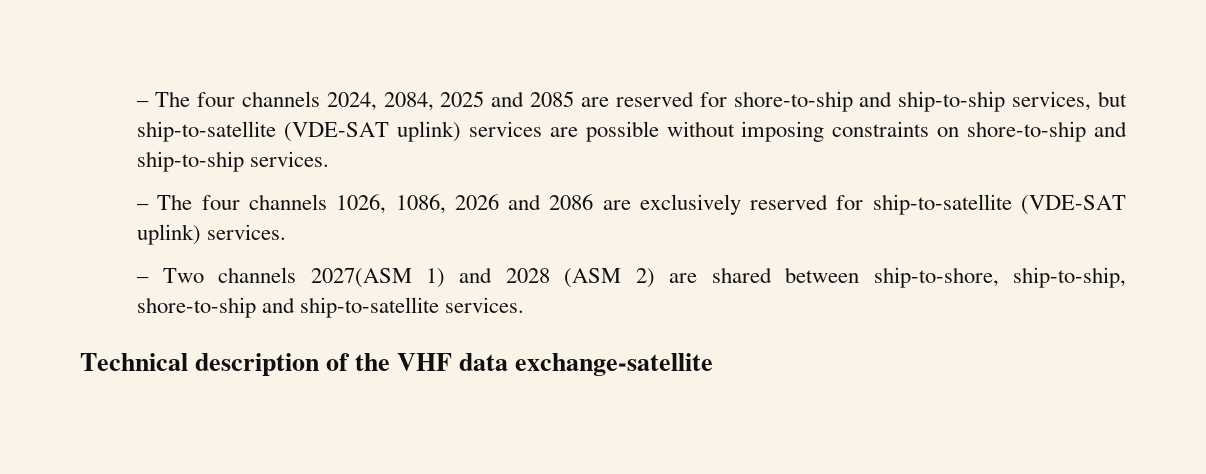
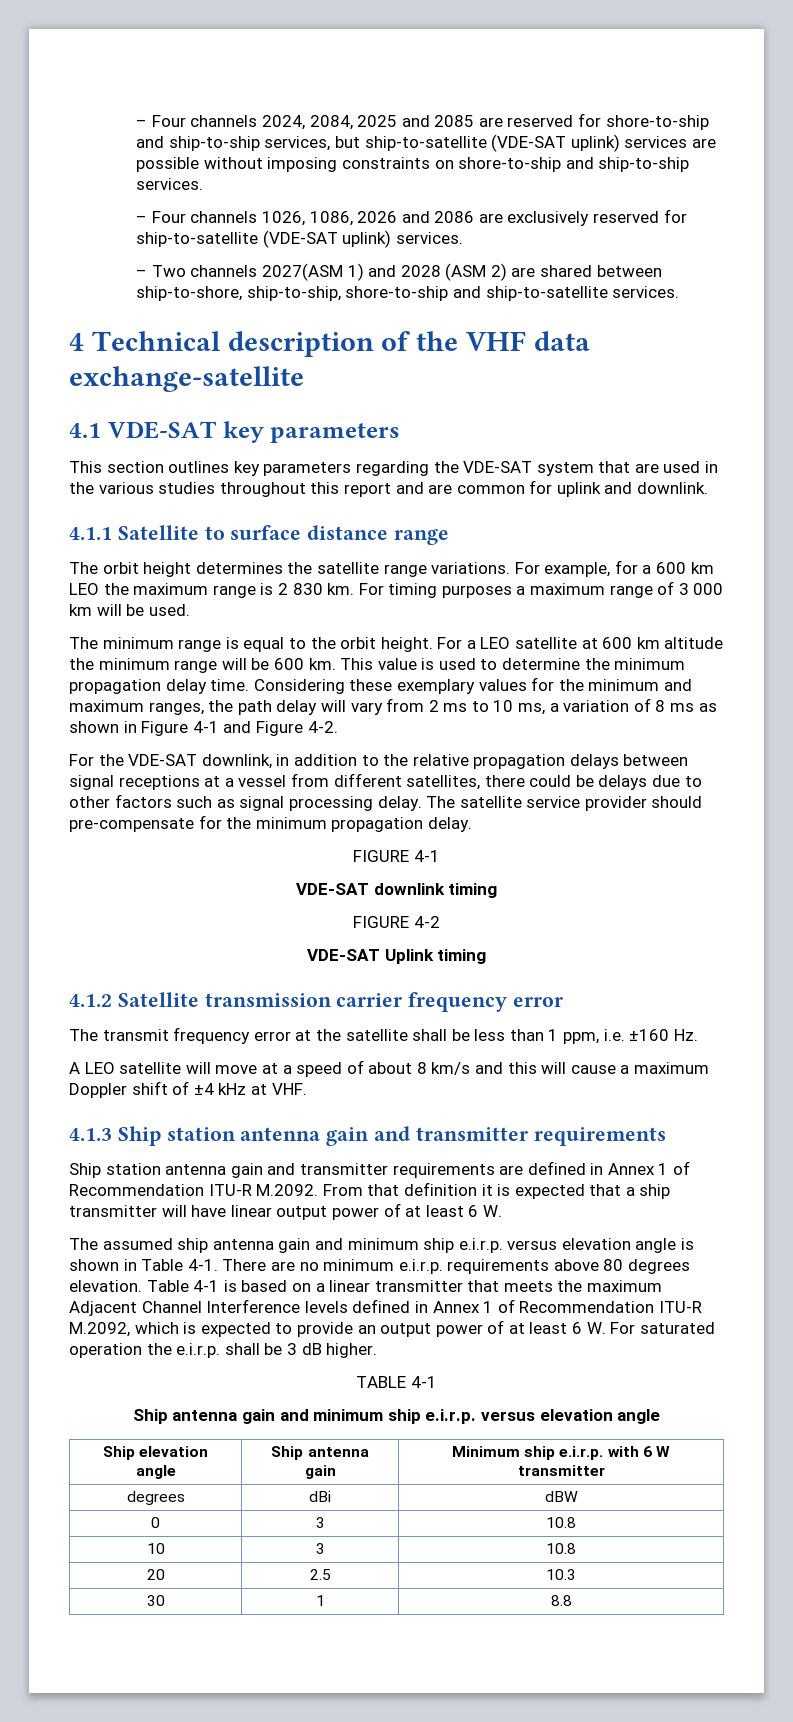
- – The four channels 2024, 2084, 2025 and 2085 are reserved for shore-to-ship and ship-to-ship services, but ship-to-satellite (VDE-SAT uplink) services are possible without imposing constraints on shore-to-ship and ship-to-ship services.
+ – Four channels 2024, 2084, 2025 and 2085 are reserved for shore-to-ship and ship-to-ship services, but ship-to-satellite (VDE-SAT uplink) services are possible without imposing constraints on shore-to-ship and ship-to-ship services.
- – The four channels 1026, 1086, 2026 and 2086 are exclusively reserved for ship-to-satellite (VDE-SAT uplink) services.
+ – Four channels 1026, 1086, 2026 and 2086 are exclusively reserved for ship-to-satellite (VDE-SAT uplink) services.
- Technical description of the VHF data exchange-satellite
+ 4 Technical description of the VHF data exchange-satellite
+ 4.1 VDE-SAT key parameters
+ This section outlines key parameters regarding the VDE-SAT system that are used in the various studies throughout this report and are common for uplink and downlink.
+ 4.1.1 Satellite to surface distance range
+ The orbit height determines the satellite range variations. For example, for a 600 km LEO the maximum range is 2 830 km. For timing purposes a maximum range of 3 000 km will be used.
+ The minimum range is equal to the orbit height. For a LEO satellite at 600 km altitude the minimum range will be 600 km. This value is used to determine the minimum propagation delay time. Considering these exemplary values for the minimum and maximum ranges, the path delay will vary from 2 ms to 10 ms, a variation of 8 ms as shown in Figure 4-1 and Figure 4-2.
+ For the VDE-SAT downlink, in addition to the relative propagation delays between signal receptions at a vessel from different satellites, there could be delays due to other factors such as signal processing delay. The satellite service provider should pre-compensate for the minimum propagation delay.
+ FIGURE 4-1
+ VDE-SAT downlink timing
+ FIGURE 4-2
+ VDE-SAT Uplink timing
+ 4.1.2 Satellite transmission carrier frequency error
+ The transmit frequency error at the satellite shall be less than 1 ppm, i.e. ±160 Hz.
+ A LEO satellite will move at a speed of about 8 km/s and this will cause a maximum Doppler shift of ±4 kHz at VHF.
+ 4.1.3 Ship station antenna gain and transmitter requirements
+ Ship station antenna gain and transmitter requirements are defined in Annex 1 of Recommendation ITU-R M.2092. From that definition it is expected that a ship transmitter will have linear output power of at least 6 W.
+ The assumed ship antenna gain and minimum ship e.i.r.p. versus elevation angle is shown in Table 4-1. There are no minimum e.i.r.p. requirements above 80 degrees elevation. Table 4-1 is based on a linear transmitter that meets the maximum Adjacent Channel Interference levels defined in Annex 1 of Recommendation ITU-R M.2092, which is expected to provide an output power of at least 6 W. For saturated operation the e.i.r.p. shall be 3 dB higher.
+ TABLE 4-1
+ Ship antenna gain and minimum ship e.i.r.p. versus elevation angle
+ Ship elevation angle | Ship antenna gain | Minimum ship e.i.r.p. with 6 W transmitter
+ degrees | dBi | dBW
+ 0 | 3 | 10.8
+ 10 | 3 | 10.8
+ 20 | 2.5 | 10.3
+ 30 | 1 | 8.8

